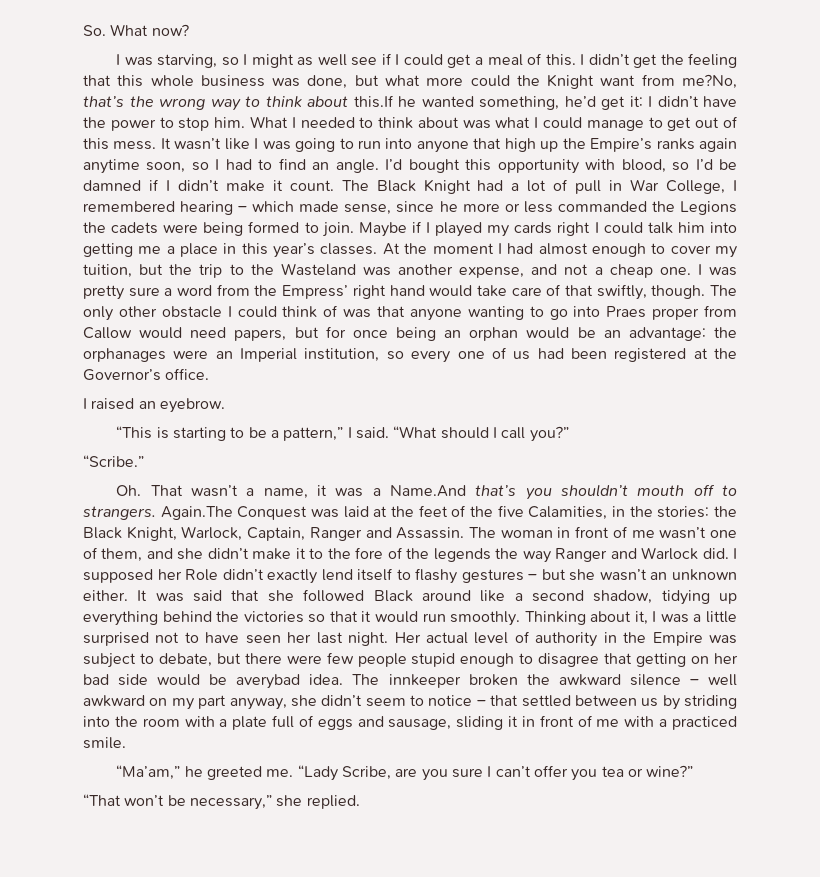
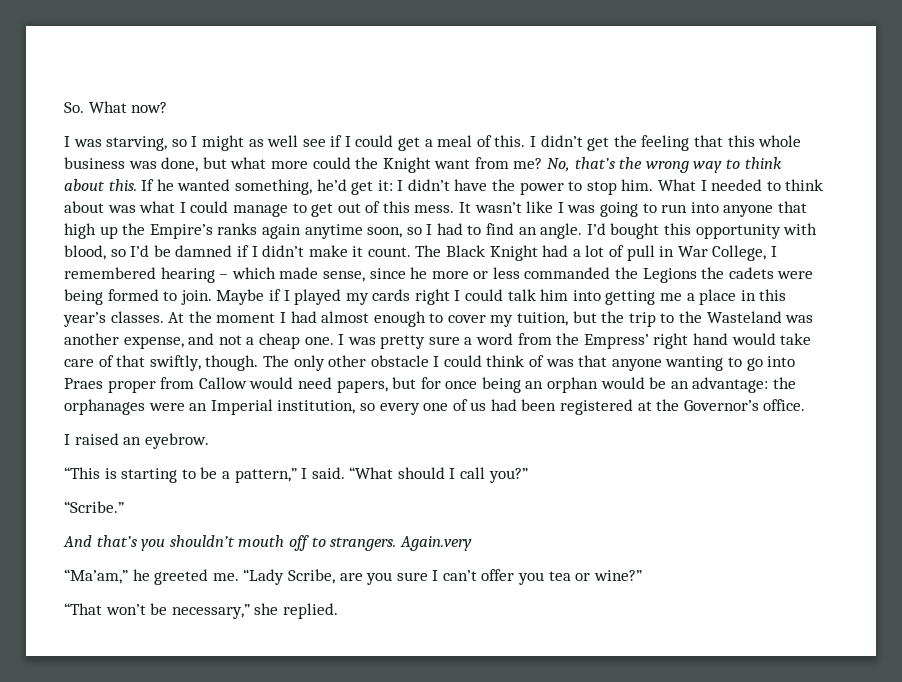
- I didn’t get the feeling that this whole business was done, but what more could the Knight want from me?No, that’s the wrong way to think about this.If he wanted something, he’d get it: I didn’t have the power to stop him.
+ I didn’t get the feeling that this whole business was done, but what more could the Knight want from me? No, that’s the wrong way to think about this. If he wanted something, he’d get it: I didn’t have the power to stop him.
- Oh. That wasn’t a name, it was a Name.And that’s you shouldn’t mouth off to strangers.
+ And that’s you shouldn’t mouth off to strangers.
- Again.The Conquest was laid at the feet of the five Calamities, in the stories: the Black Knight, Warlock, Captain, Ranger and Assassin. The woman in front of me wasn’t one of them, and she didn’t make it to the fore of the legends the way Ranger and Warlock did. I supposed her Role didn’t exactly lend itself to flashy gestures – but she wasn’t an unknown either. It was said that she followed Black around like a second shadow, tidying up everything behind the victories so that it would run smoothly. Thinking about it, I was a little surprised not to have seen her last night. Her actual level of authority in the Empire was subject to debate, but there were few people stupid enough to disagree that getting on her bad side would be averybad idea. The innkeeper broken the awkward silence – well awkward on my part anyway, she didn’t seem to notice – that settled between us by striding into the room with a plate full of eggs and sausage, sliding it in front of me with a practiced smile.
+ Again.very

